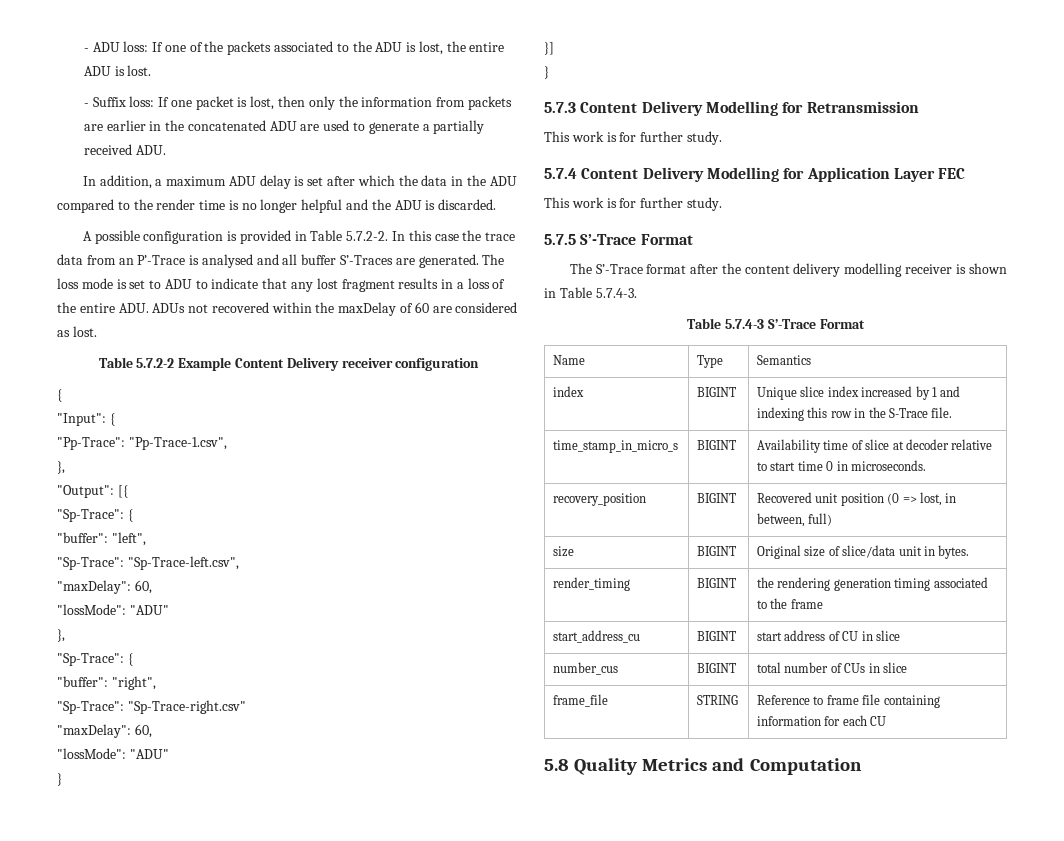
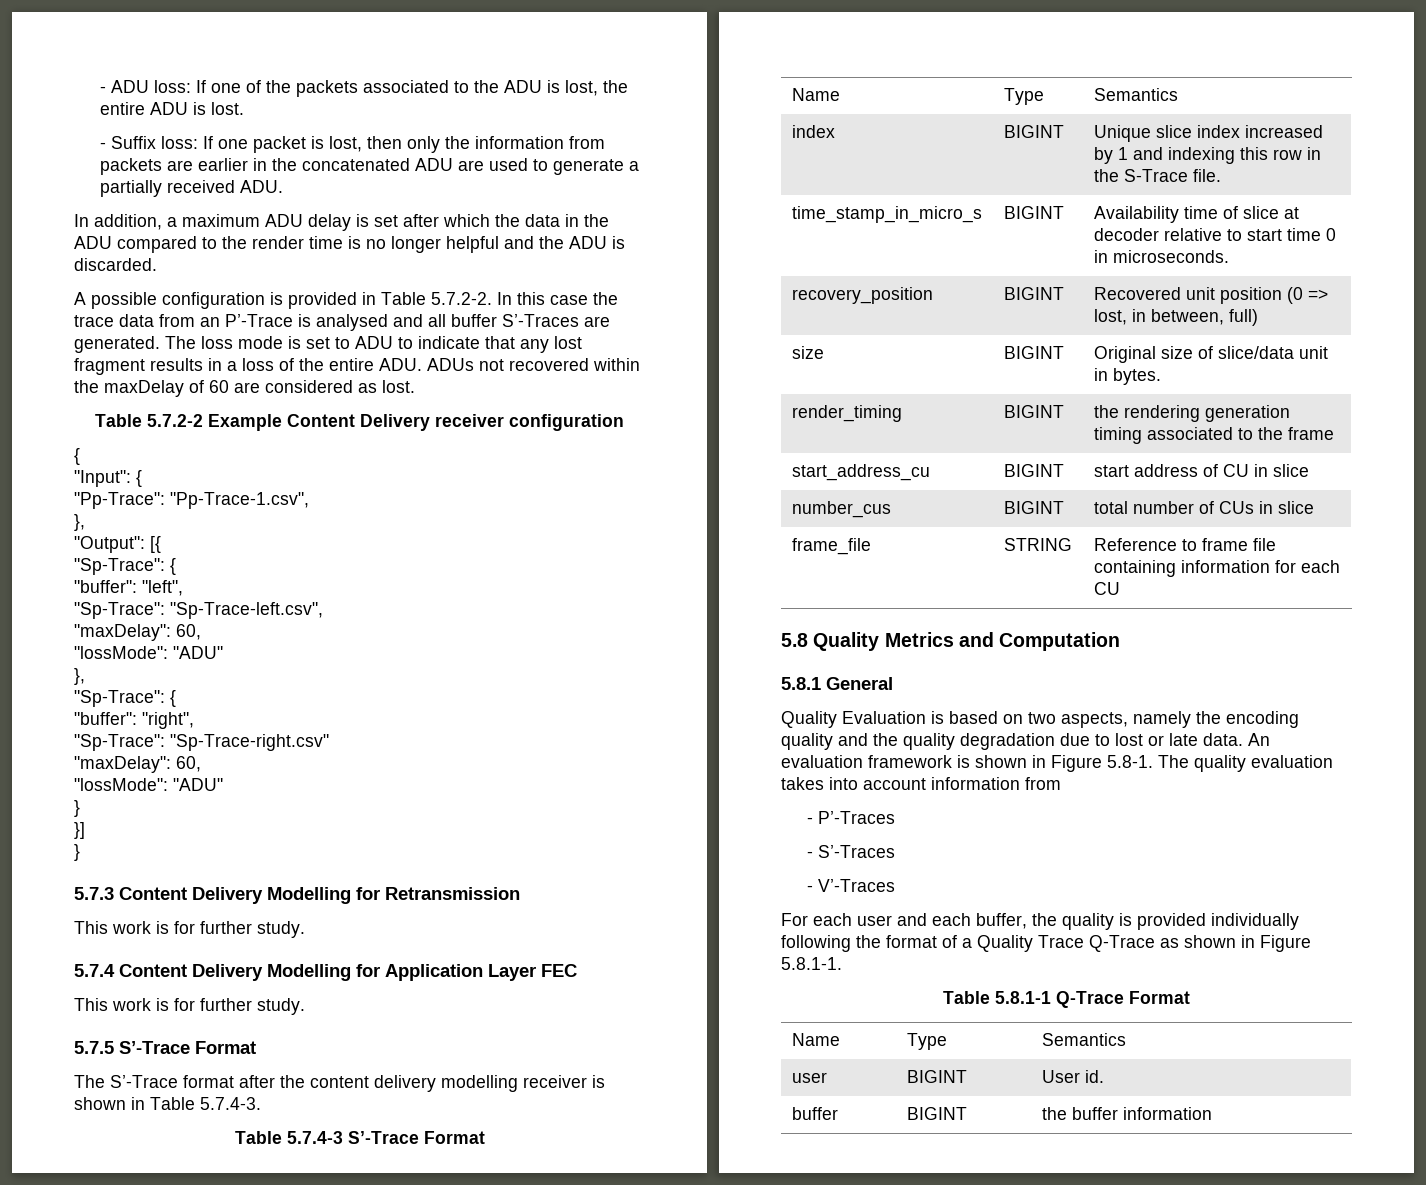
+ 5.8.1 General
+ Quality Evaluation is based on two aspects, namely the encoding quality and the quality degradation due to lost or late data. An evaluation framework is shown in Figure 5.8-1. The quality evaluation takes into account information from
+ - P’-Traces
+ - S’-Traces
+ - V’-Traces
+ For each user and each buffer, the quality is provided individually following the format of a Quality Trace Q-Trace as shown in Figure 5.8.1-1.
+ Table 5.8.1-1 Q-Trace Format
+ Name | Type | Semantics
+ user | BIGINT | User id.
+ buffer | BIGINT | the buffer information

